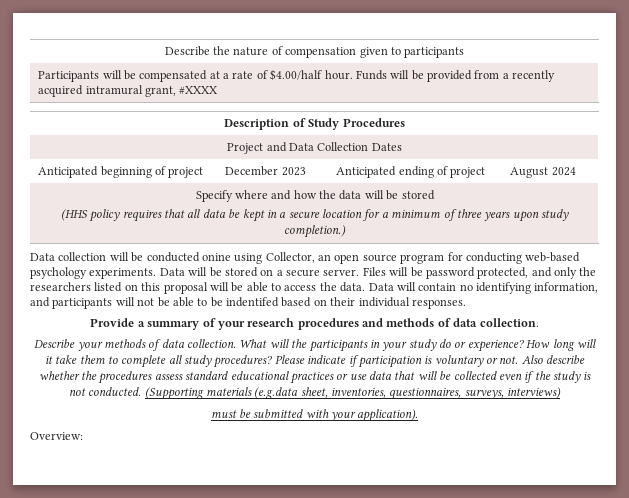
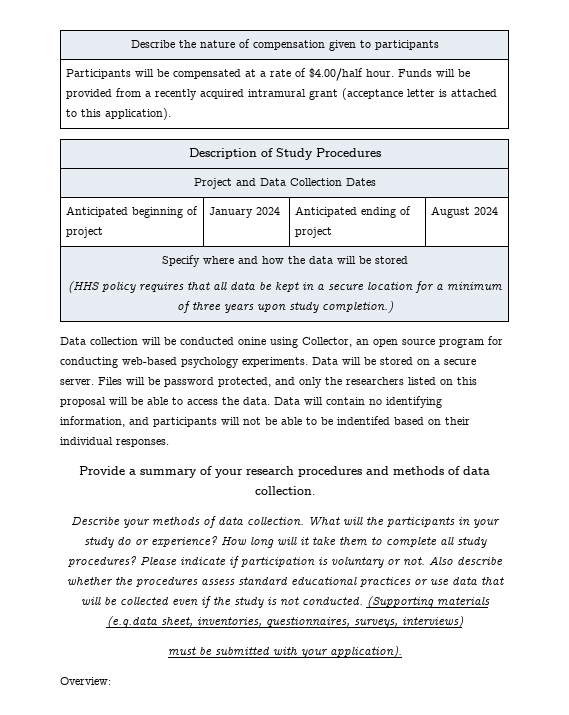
- Participants will be compensated at a rate of $4.00/half hour. Funds will be provided from a recently acquired intramural grant, #XXXX
+ Participants will be compensated at a rate of $4.00/half hour. Funds will be provided from a recently acquired intramural grant (acceptance letter is attached to this application).
- Anticipated beginning of project | December 2023 | Anticipated ending of project | August 2024
+ Anticipated beginning of project | January 2024 | Anticipated ending of project | August 2024

